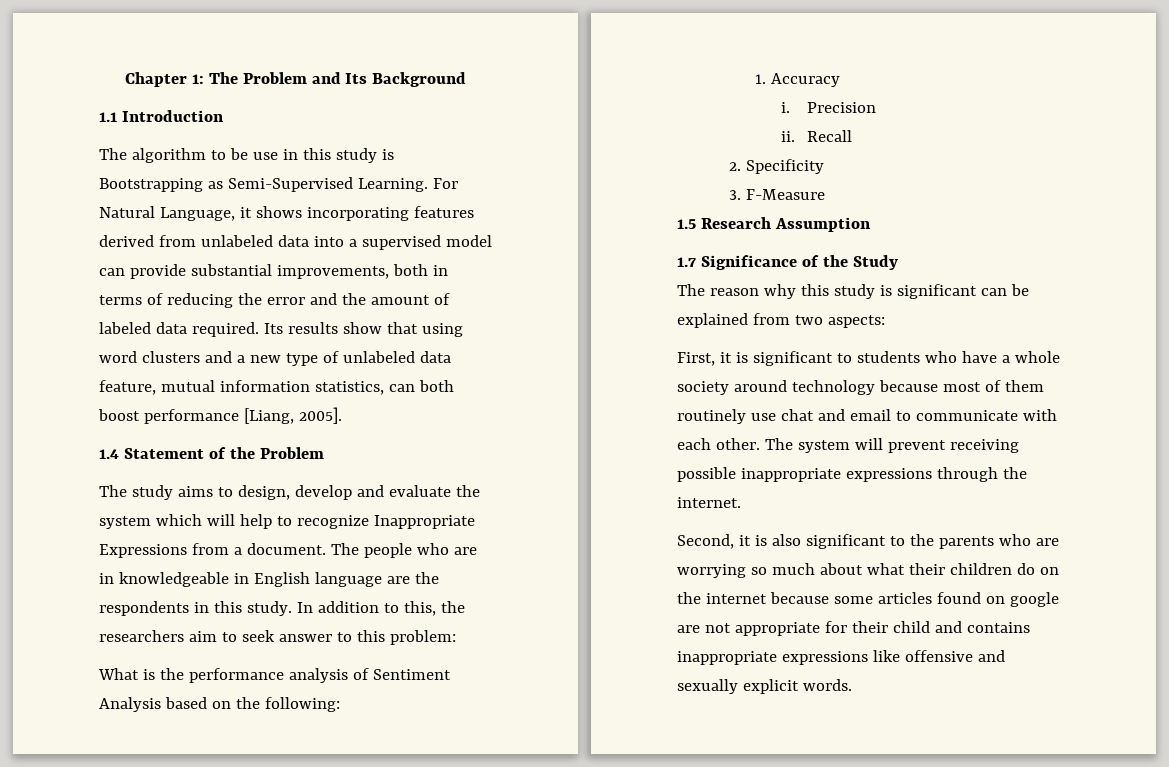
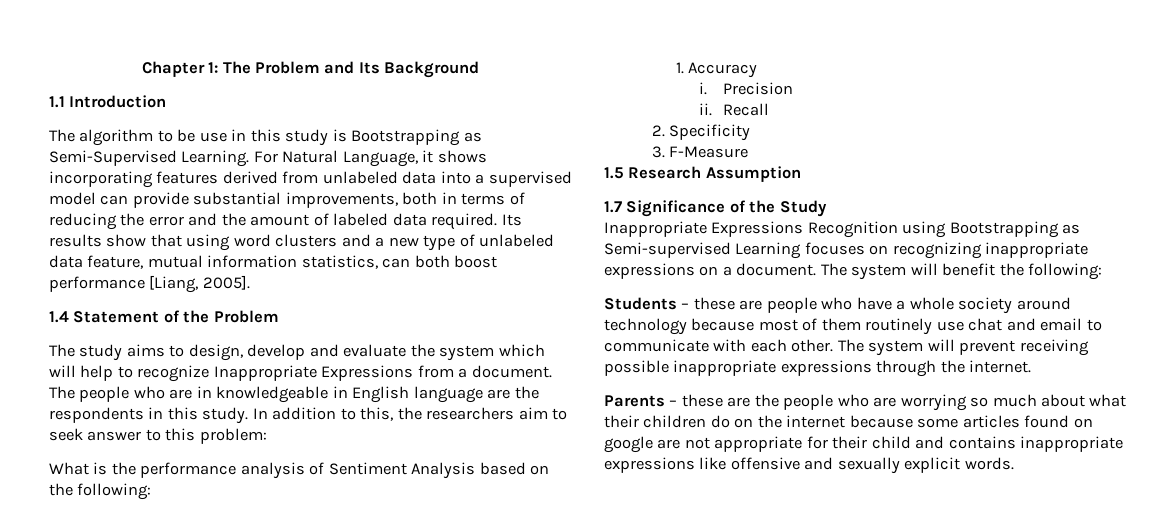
- The reason why this study is significant can be explained from two aspects:
- First, it is significant to students who have a whole society around technology because most of them routinely use chat and email to communicate with each other.
+ Inappropriate Expressions Recognition using Bootstrapping as Semi-supervised Learning focuses on recognizing inappropriate expressions on a document. The system will benefit the following:
+ Students – these are people who have a whole society around technology because most of them routinely use chat and email to communicate with each other.
- Second, it is also significant to the parents who are worrying so much about what their children do on the internet because some articles found on google are not appropriate for their child and contains inappropriate expressions like offensive and sexually explicit words.
+ Parents – these are the people who are worrying so much about what their children do on the internet because some articles found on google are not appropriate for their child and contains inappropriate expressions like offensive and sexually explicit words.

